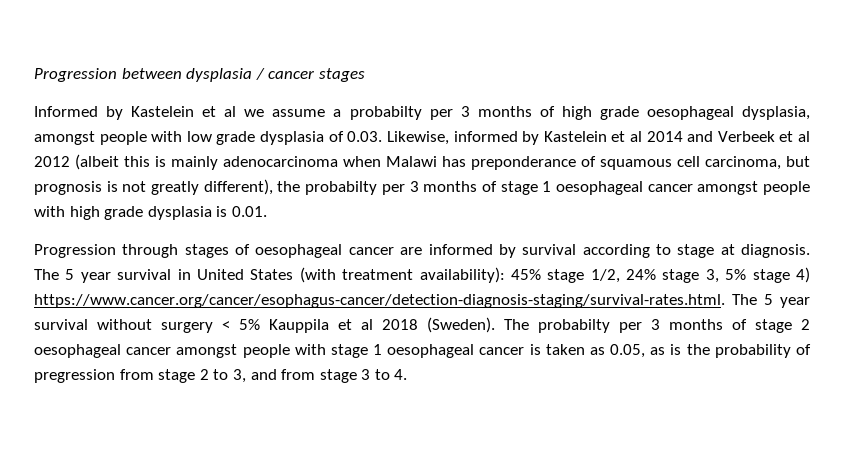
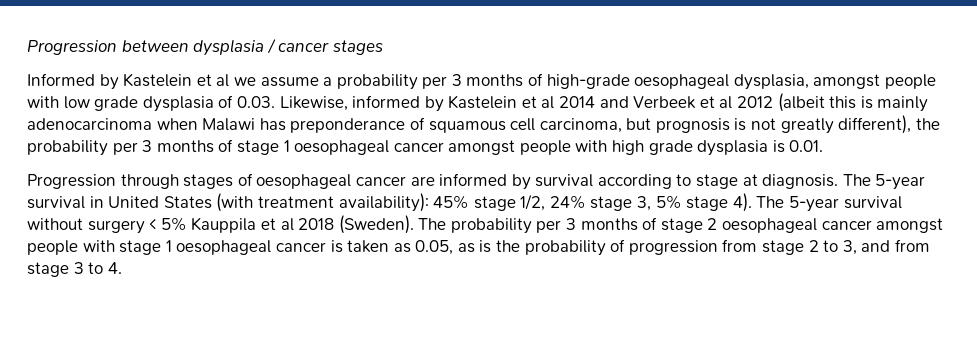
- Informed by Kastelein et al we assume a probabilty per 3 months of high grade oesophageal dysplasia, amongst people with low grade dysplasia of 0.03. Likewise, informed by Kastelein et al 2014 and Verbeek et al 2012 (albeit this is mainly adenocarcinoma when Malawi has preponderance of squamous cell carcinoma, but prognosis is not greatly different), the probabilty per 3 months of stage 1 oesophageal cancer amongst people with high grade dysplasia is 0.01.
+ Informed by Kastelein et al we assume a probability per 3 months of high-grade oesophageal dysplasia, amongst people with low grade dysplasia of 0.03. Likewise, informed by Kastelein et al 2014 and Verbeek et al 2012 (albeit this is mainly adenocarcinoma when Malawi has preponderance of squamous cell carcinoma, but prognosis is not greatly different), the probability per 3 months of stage 1 oesophageal cancer amongst people with high grade dysplasia is 0.01.
- The 5 year survival in United States (with treatment availability): 45% stage 1/2, 24% stage 3, 5% stage 4) https://www.cancer.org/cancer/esophagus-cancer/detection-diagnosis-staging/survival-rates.html. The 5 year survival without surgery < 5% Kauppila et al 2018 (Sweden).
+ The 5-year survival in United States (with treatment availability): 45% stage 1/2, 24% stage 3, 5% stage 4). The 5-year survival without surgery < 5% Kauppila et al 2018 (Sweden).
- The probabilty per 3 months of stage 2 oesophageal cancer amongst people with stage 1 oesophageal cancer is taken as 0.05, as is the probability of pregression from stage 2 to 3, and from stage 3 to 4.
+ The probability per 3 months of stage 2 oesophageal cancer amongst people with stage 1 oesophageal cancer is taken as 0.05, as is the probability of progression from stage 2 to 3, and from stage 3 to 4.

